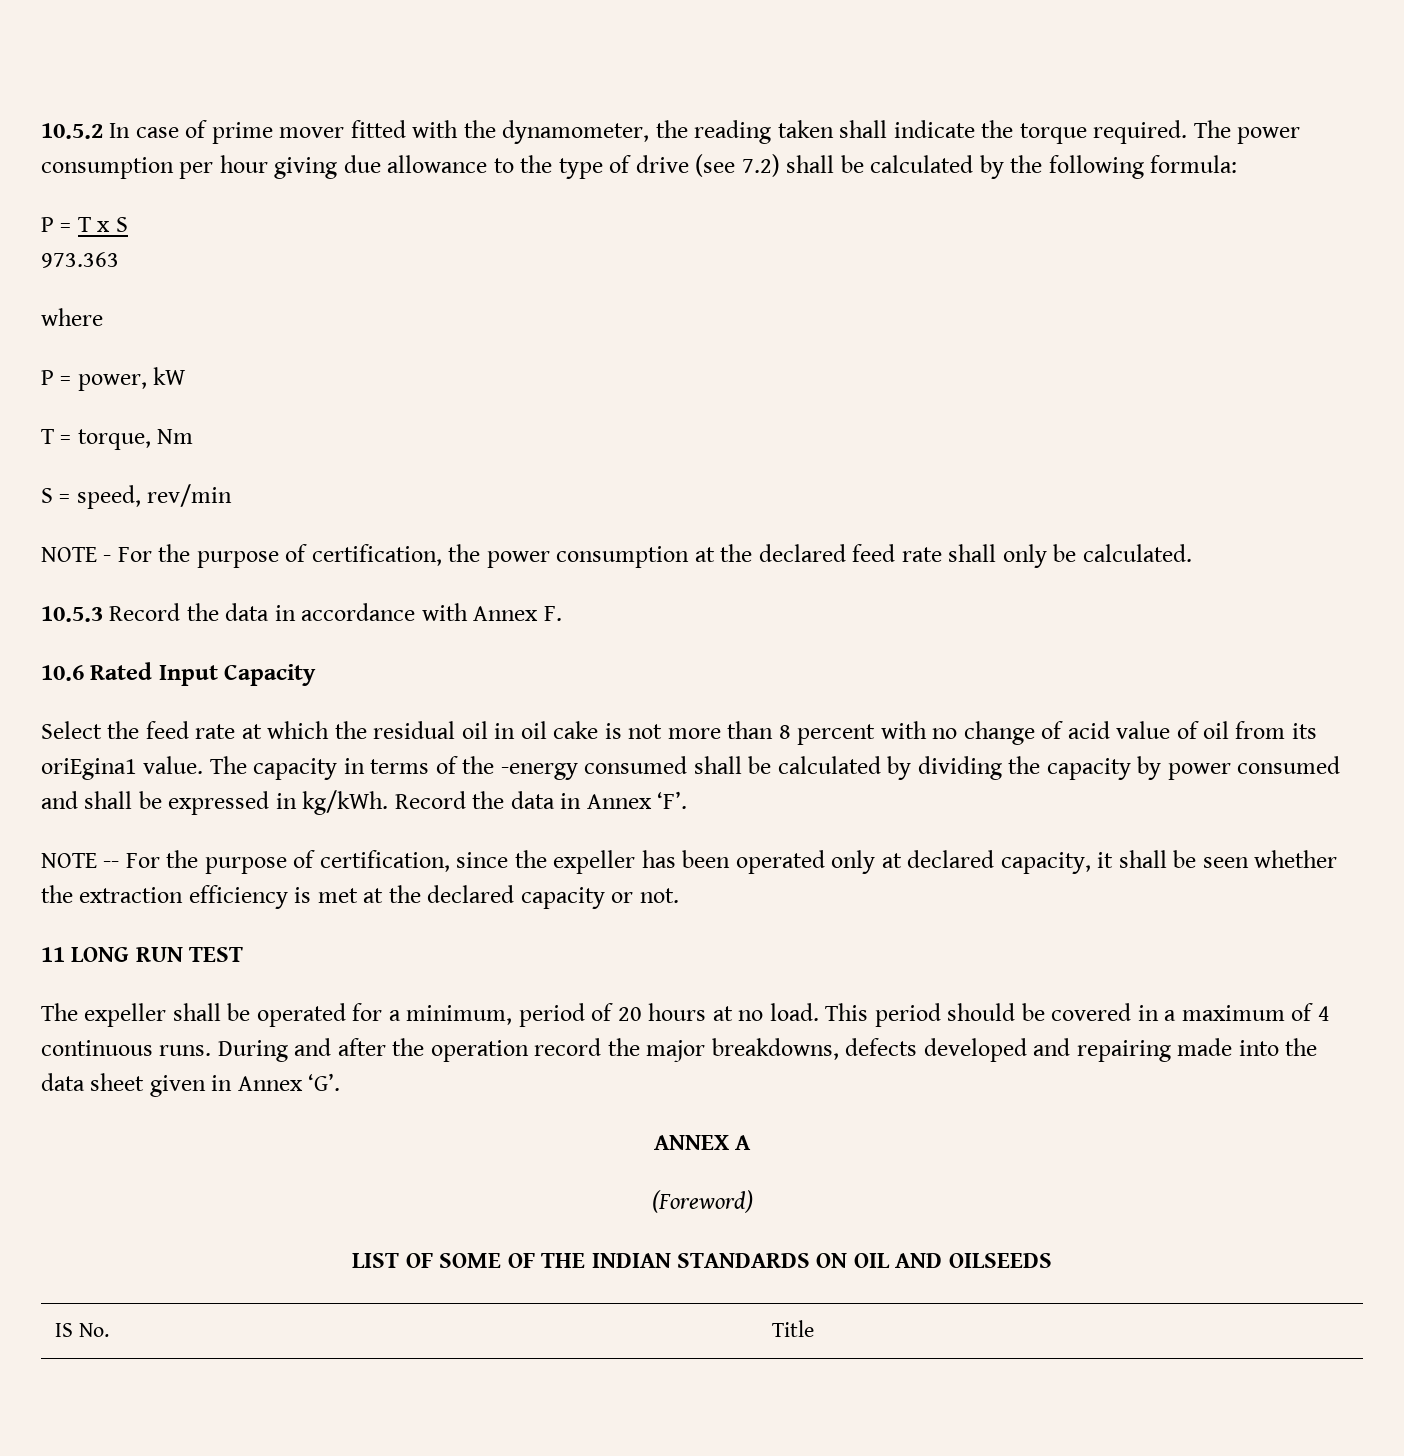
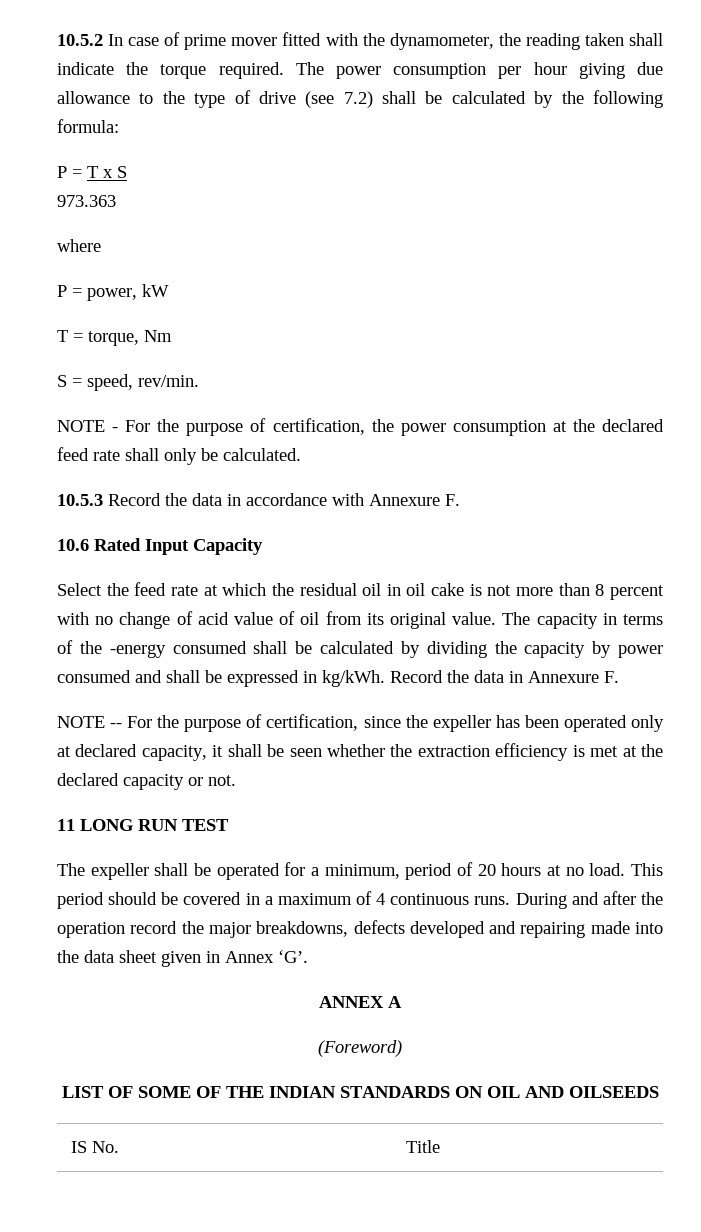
- S = speed, rev/min
+ S = speed, rev/min.
- 10.5.3 Record the data in accordance with Annex F.
+ 10.5.3 Record the data in accordance with Annexure F.
- Select the feed rate at which the residual oil in oil cake is not more than 8 percent with no change of acid value of oil from its oriEgina1 value.
+ Select the feed rate at which the residual oil in oil cake is not more than 8 percent with no change of acid value of oil from its original value.
- Record the data in Annex ‘F’.
+ Record the data in Annexure F.

